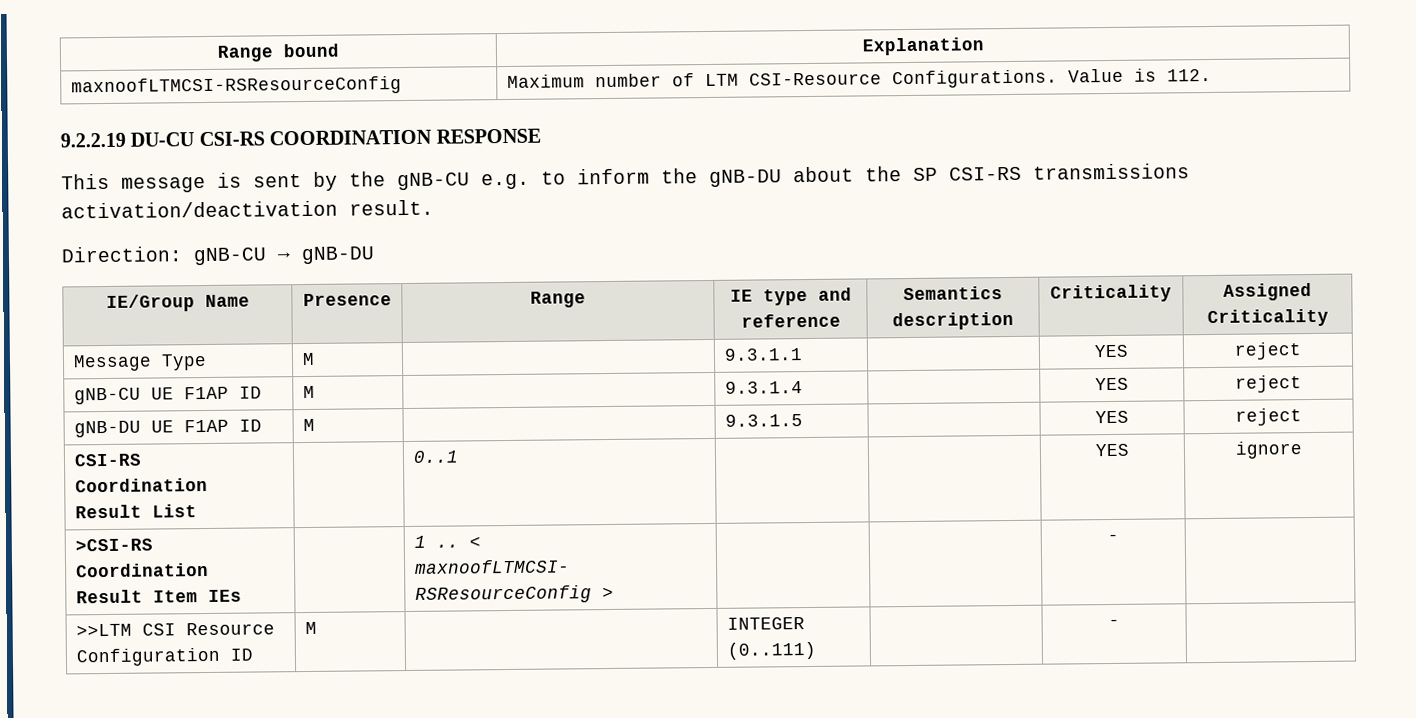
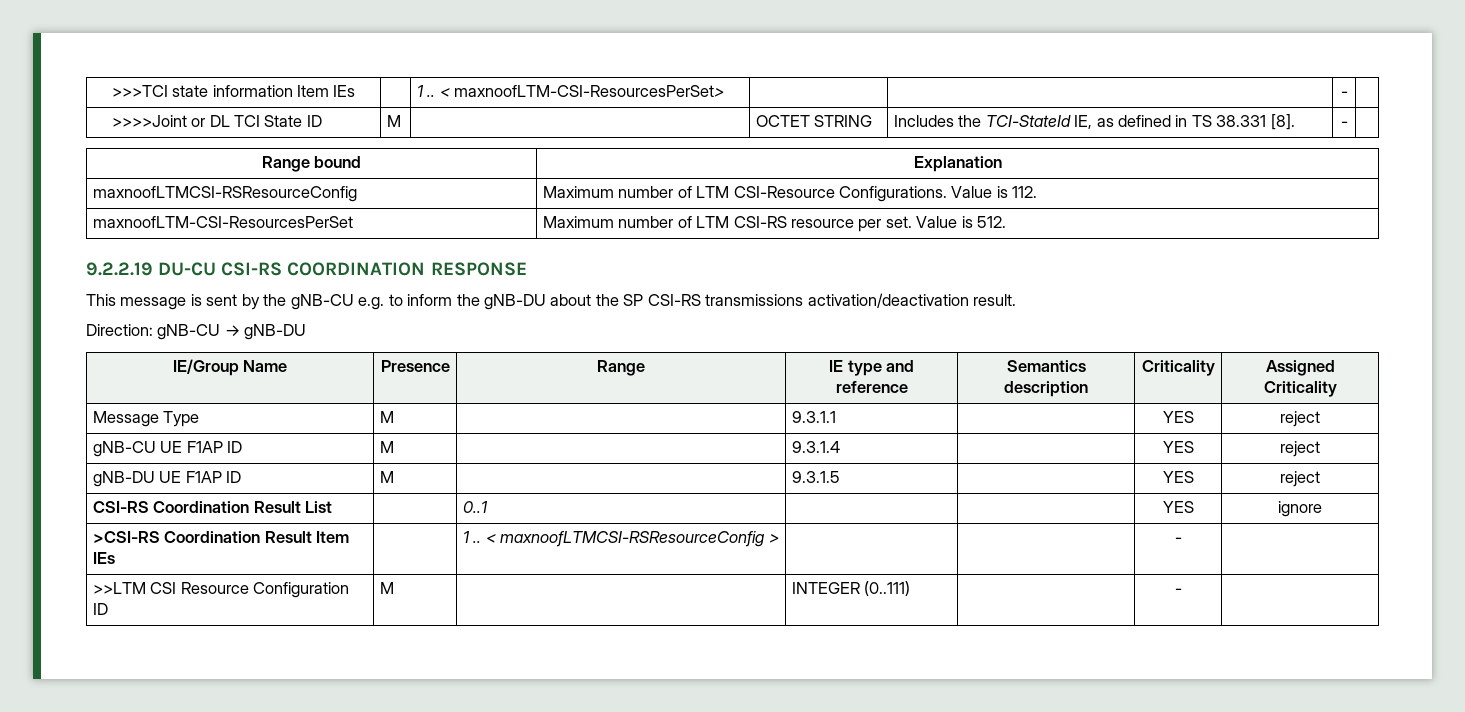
+ >>>TCI state information Item IEs | | 1 .. < maxnoofLTM-CSI-ResourcesPerSet> | | | - |
+ >>>>Joint or DL TCI State ID | M | | OCTET STRING | Includes the TCI-StateId IE, as defined in TS 38.331 [8]. | - |
+ maxnoofLTM-CSI-ResourcesPerSet | Maximum number of LTM CSI-RS resource per set. Value is 512.

